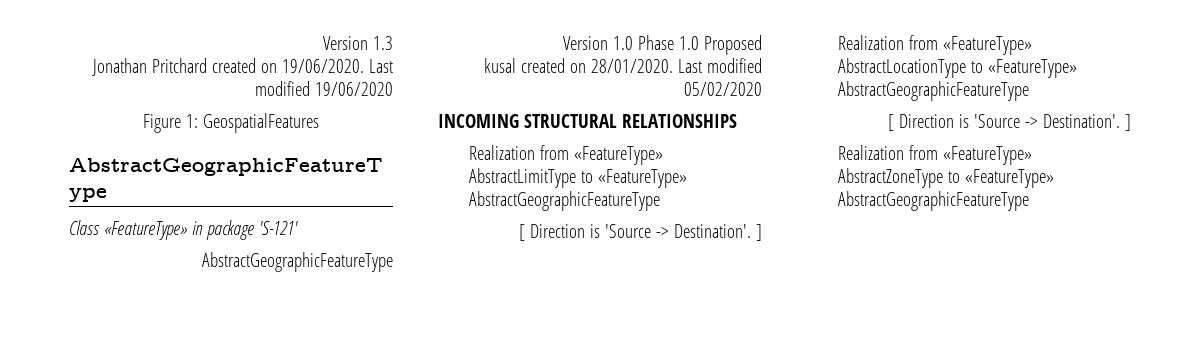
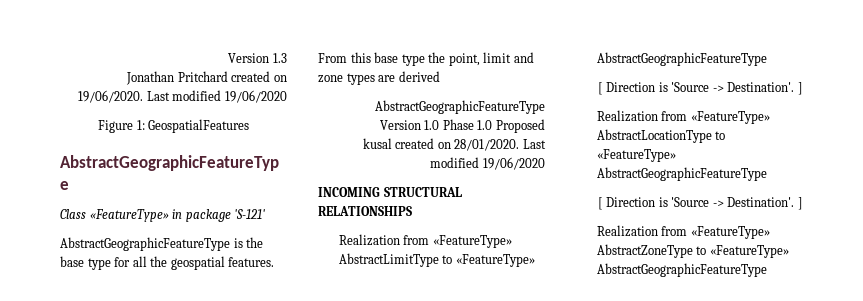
+ AbstractGeographicFeatureType is the base type for all the geospatial features. From this base type the point, limit and zone types are derived
- kusal created on 28/01/2020. Last modified 05/02/2020
+ kusal created on 28/01/2020. Last modified 19/06/2020

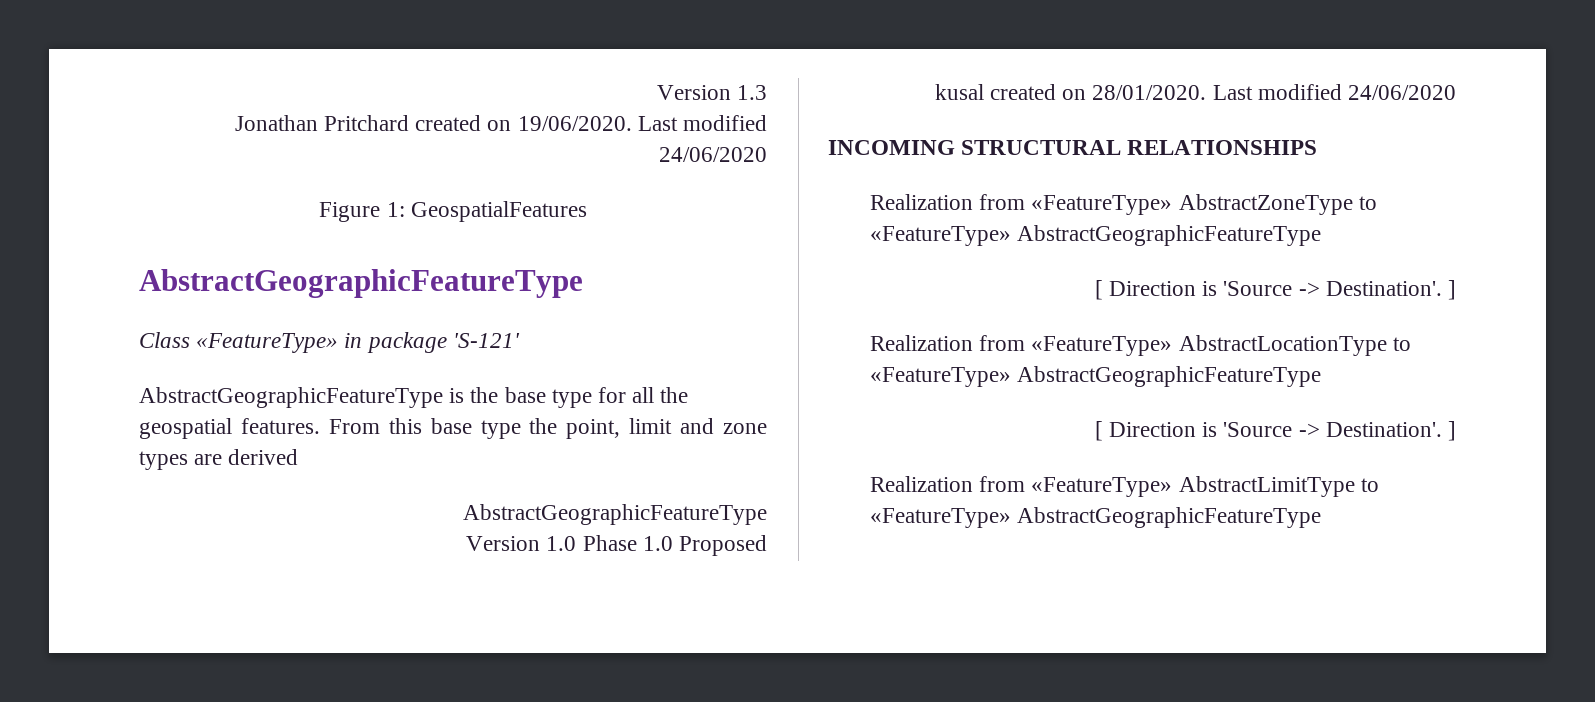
- Jonathan Pritchard created on 19/06/2020. Last modified 19/06/2020
+ Jonathan Pritchard created on 19/06/2020. Last modified 24/06/2020
- kusal created on 28/01/2020. Last modified 19/06/2020
+ kusal created on 28/01/2020. Last modified 24/06/2020
- Realization from «FeatureType» AbstractLimitType to «FeatureType» AbstractGeographicFeatureType
+ Realization from «FeatureType» AbstractZoneType to «FeatureType» AbstractGeographicFeatureType
- Realization from «FeatureType» AbstractZoneType to «FeatureType» AbstractGeographicFeatureType
+ Realization from «FeatureType» AbstractLimitType to «FeatureType» AbstractGeographicFeatureType

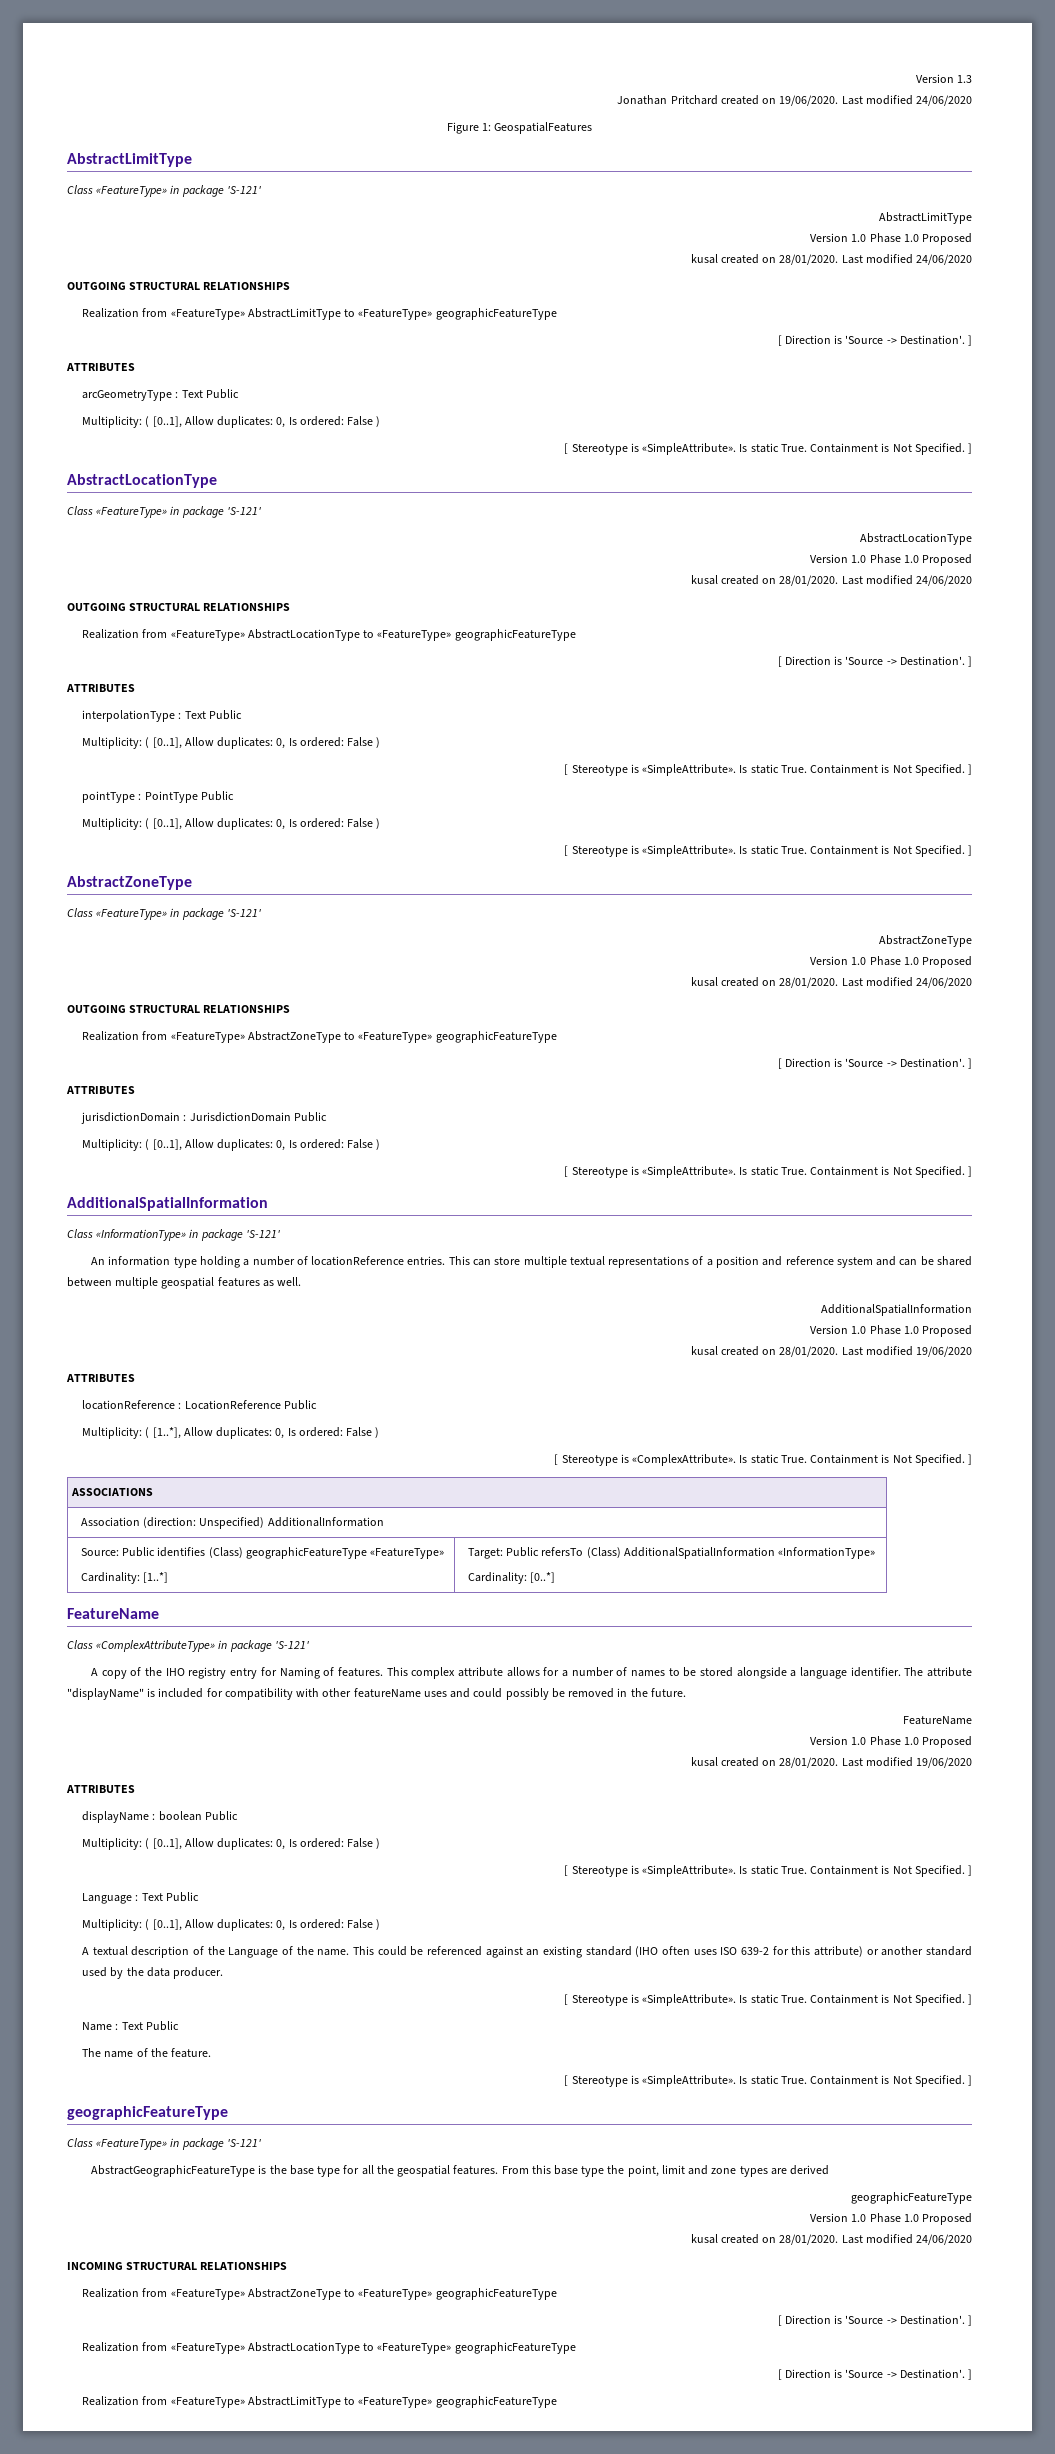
  Figure 1: GeospatialFeatures
- AbstractGeographicFeatureType
+ AbstractLimitType
+ Class «FeatureType» in package 'S-121'
+ AbstractLimitType
+ Version 1.0 Phase 1.0 Proposed
+ kusal created on 28/01/2020. Last modified 24/06/2020
+ OUTGOING STRUCTURAL RELATIONSHIPS
+ Realization from «FeatureType» AbstractLimitType to «FeatureType» geographicFeatureType
+ [ Direction is 'Source -> Destination'. ]
+ ATTRIBUTES
+ arcGeometryType : Text Public
+ Multiplicity: ( [0..1], Allow duplicates: 0, Is ordered: False )
+ [ Stereotype is «SimpleAttribute». Is static True. Containment is Not Specified. ]
+ AbstractLocationType
+ Class «FeatureType» in package 'S-121'
+ AbstractLocationType
+ Version 1.0 Phase 1.0 Proposed
+ kusal created on 28/01/2020. Last modified 24/06/2020
+ OUTGOING STRUCTURAL RELATIONSHIPS
+ Realization from «FeatureType» AbstractLocationType to «FeatureType» geographicFeatureType
+ [ Direction is 'Source -> Destination'. ]
+ ATTRIBUTES
+ interpolationType : Text Public
+ Multiplicity: ( [0..1], Allow duplicates: 0, Is ordered: False )
+ [ Stereotype is «SimpleAttribute». Is static True. Containment is Not Specified. ]
+ pointType : PointType Public
+ Multiplicity: ( [0..1], Allow duplicates: 0, Is ordered: False )
+ [ Stereotype is «SimpleAttribute». Is static True. Containment is Not Specified. ]
+ AbstractZoneType
+ Class «FeatureType» in package 'S-121'
+ AbstractZoneType
+ Version 1.0 Phase 1.0 Proposed
+ kusal created on 28/01/2020. Last modified 24/06/2020
+ OUTGOING STRUCTURAL RELATIONSHIPS
+ Realization from «FeatureType» AbstractZoneType to «FeatureType» geographicFeatureType
+ [ Direction is 'Source -> Destination'. ]
+ ATTRIBUTES
+ jurisdictionDomain : JurisdictionDomain Public
+ Multiplicity: ( [0..1], Allow duplicates: 0, Is ordered: False )
+ [ Stereotype is «SimpleAttribute». Is static True. Containment is Not Specified. ]
+ AdditionalSpatialInformation
+ Class «InformationType» in package 'S-121'
+ An information type holding a number of locationReference entries. This can store multiple textual representations of a position and reference system and can be shared between multiple geospatial features as well.
+ AdditionalSpatialInformation
+ Version 1.0 Phase 1.0 Proposed
+ kusal created on 28/01/2020. Last modified 19/06/2020
+ ATTRIBUTES
+ locationReference : LocationReference Public
+ Multiplicity: ( [1..*], Allow duplicates: 0, Is ordered: False )
+ [ Stereotype is «ComplexAttribute». Is static True. Containment is Not Specified. ]
+ ASSOCIATIONS
+ Association (direction: Unspecified) AdditionalInformation
+ Source: Public identifies (Class) geographicFeatureType «FeatureType»
+ Cardinality: [1..*] | Target: Public refersTo (Class) AdditionalSpatialInformation «InformationType»
+ Cardinality: [0..*]
+ FeatureName
+ Class «ComplexAttributeType» in package 'S-121'
+ A copy of the IHO registry entry for Naming of features. This complex attribute allows for a number of names to be stored alongside a language identifier. The attribute "displayName" is included for compatibility with other featureName uses and could possibly be removed in the future.
+ FeatureName
+ Version 1.0 Phase 1.0 Proposed
+ kusal created on 28/01/2020. Last modified 19/06/2020
+ ATTRIBUTES
+ displayName : boolean Public
+ Multiplicity: ( [0..1], Allow duplicates: 0, Is ordered: False )
+ [ Stereotype is «SimpleAttribute». Is static True. Containment is Not Specified. ]
+ Language : Text Public
+ Multiplicity: ( [0..1], Allow duplicates: 0, Is ordered: False )
+ A textual description of the Language of the name. This could be referenced against an existing standard (IHO often uses ISO 639-2 for this attribute) or another standard used by the data producer.
+ [ Stereotype is «SimpleAttribute». Is static True. Containment is Not Specified. ]
+ Name : Text Public
+ The name of the feature.
+ [ Stereotype is «SimpleAttribute». Is static True. Containment is Not Specified. ]
+ geographicFeatureType
  From this base type the point, limit and zone types are derived
- AbstractGeographicFeatureType
+ geographicFeatureType
  INCOMING STRUCTURAL RELATIONSHIPS
- Realization from «FeatureType» AbstractZoneType to «FeatureType» AbstractGeographicFeatureType
+ Realization from «FeatureType» AbstractZoneType to «FeatureType» geographicFeatureType
  [ Direction is 'Source -> Destination'. ]
- Realization from «FeatureType» AbstractLocationType to «FeatureType» AbstractGeographicFeatureType
+ Realization from «FeatureType» AbstractLocationType to «FeatureType» geographicFeatureType
  [ Direction is 'Source -> Destination'. ]
- Realization from «FeatureType» AbstractLimitType to «FeatureType» AbstractGeographicFeatureType
+ Realization from «FeatureType» AbstractLimitType to «FeatureType» geographicFeatureType

